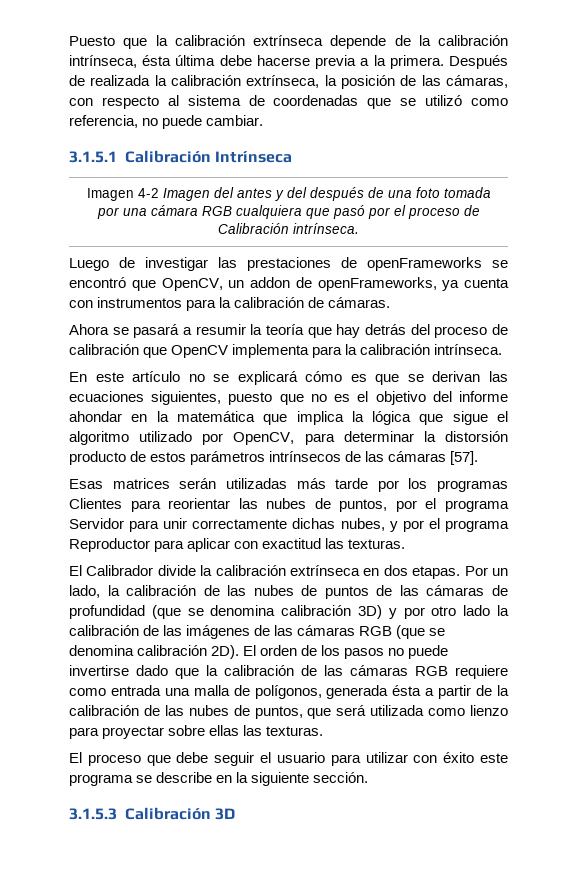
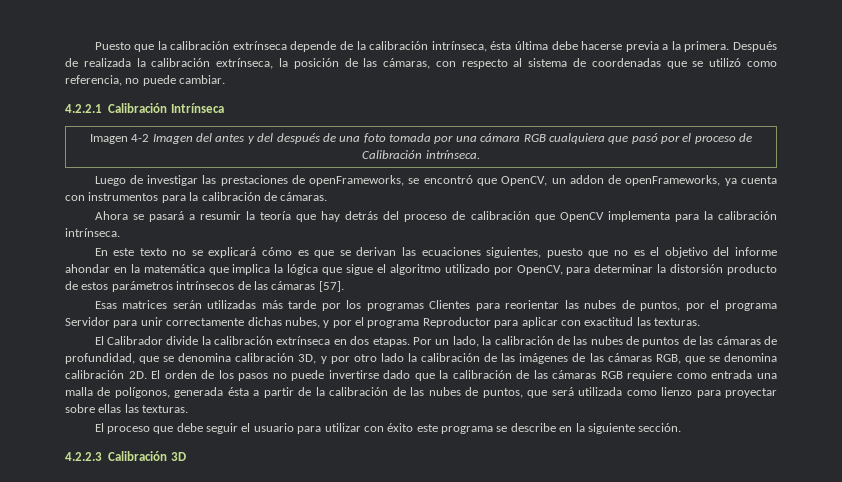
- 3.1.5.1 Calibración Intrínseca
+ 4.2.2.1 Calibración Intrínseca
- Luego de investigar las prestaciones de openFrameworks se encontró que OpenCV, un addon de openFrameworks, ya cuenta con instrumentos para la calibración de cámaras.
+ Luego de investigar las prestaciones de openFrameworks, se encontró que OpenCV, un addon de openFrameworks, ya cuenta con instrumentos para la calibración de cámaras.
- En este artículo no se explicará cómo es que se derivan las ecuaciones siguientes, puesto que no es el objetivo del informe ahondar en la matemática que implica la lógica que sigue el algoritmo utilizado por OpenCV, para determinar la distorsión producto de estos parámetros intrínsecos de las cámaras [57].
+ En este texto no se explicará cómo es que se derivan las ecuaciones siguientes, puesto que no es el objetivo del informe ahondar en la matemática que implica la lógica que sigue el algoritmo utilizado por OpenCV, para determinar la distorsión producto de estos parámetros intrínsecos de las cámaras [57].
- Por un lado, la calibración de las nubes de puntos de las cámaras de profundidad (que se denomina calibración 3D) y por otro lado la calibración de las imágenes de las cámaras RGB (que se denomina calibración 2D).
+ Por un lado, la calibración de las nubes de puntos de las cámaras de profundidad, que se denomina calibración 3D, y por otro lado la calibración de las imágenes de las cámaras RGB, que se denomina calibración 2D.
- 3.1.5.3 Calibración 3D
+ 4.2.2.3 Calibración 3D

